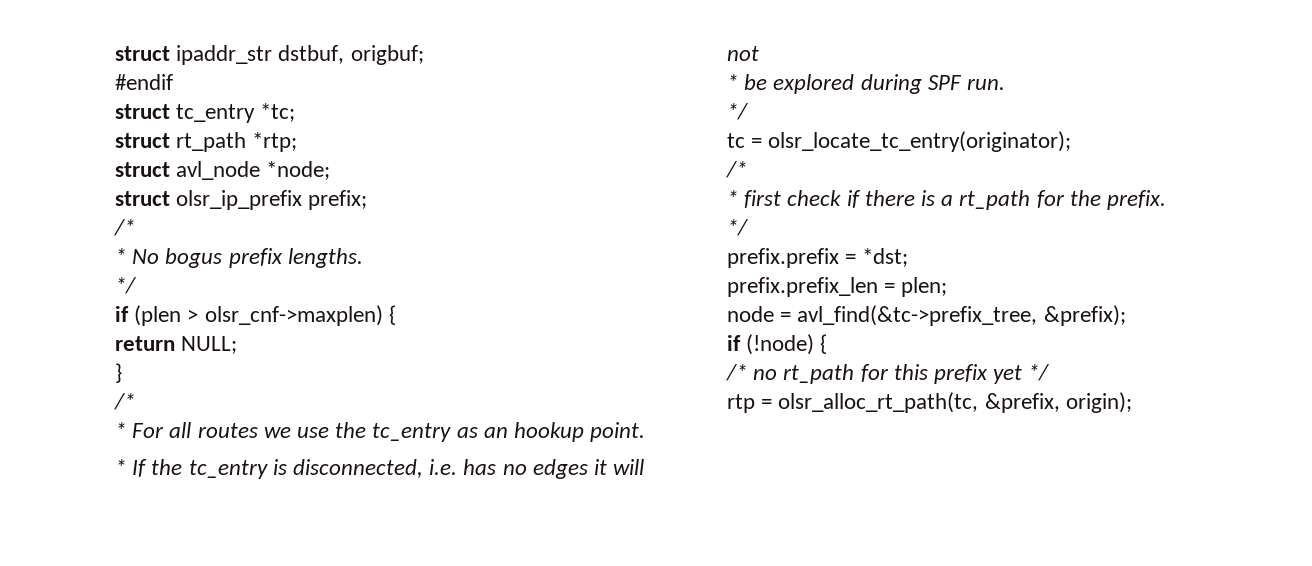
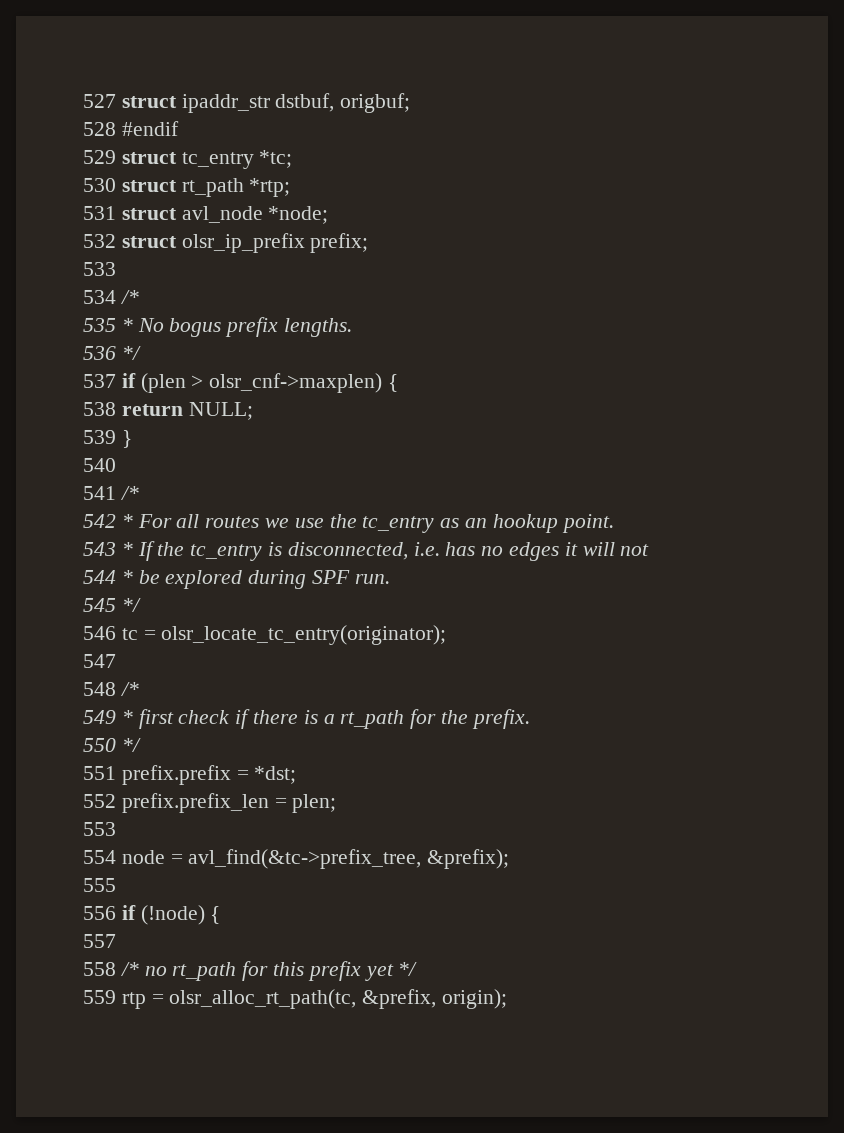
- struct ipaddr_str dstbuf, origbuf;
+ 527 struct ipaddr_str dstbuf, origbuf;
- #endif
+ 528 #endif
- struct tc_entry *tc;
+ 529 struct tc_entry *tc;
- struct rt_path *rtp;
+ 530 struct rt_path *rtp;
- struct avl_node *node;
+ 531 struct avl_node *node;
- struct olsr_ip_prefix prefix;
- /*
- * No bogus prefix lengths.
- */
- if (plen > olsr_cnf->maxplen) {
+ 532 struct olsr_ip_prefix prefix;
+ 533
+ 534 /*
+ 535 * No bogus prefix lengths.
+ 536 */
+ 537 if (plen > olsr_cnf->maxplen) {
- return NULL;
+ 538 return NULL;
- }
- /*
- * For all routes we use the tc_entry as an hookup point.
+ 539 }
+ 540
+ 541 /*
+ 542 * For all routes we use the tc_entry as an hookup point.
- * If the tc_entry is disconnected, i.e. has no edges it will not
+ 543 * If the tc_entry is disconnected, i.e. has no edges it will not
- * be explored during SPF run.
- */
- tc = olsr_locate_tc_entry(originator);
- /*
- * first check if there is a rt_path for the prefix.
- */
- prefix.prefix = *dst;
+ 544 * be explored during SPF run.
+ 545 */
+ 546 tc = olsr_locate_tc_entry(originator);
+ 547
+ 548 /*
+ 549 * first check if there is a rt_path for the prefix.
+ 550 */
+ 551 prefix.prefix = *dst;
- prefix.prefix_len = plen;
+ 552 prefix.prefix_len = plen;
- node = avl_find(&tc->prefix_tree, &prefix);
+ 553
+ 554 node = avl_find(&tc->prefix_tree, &prefix);
- if (!node) {
+ 555
+ 556 if (!node) {
- /* no rt_path for this prefix yet */
+ 557
+ 558 /* no rt_path for this prefix yet */
- rtp = olsr_alloc_rt_path(tc, &prefix, origin);
+ 559 rtp = olsr_alloc_rt_path(tc, &prefix, origin);

